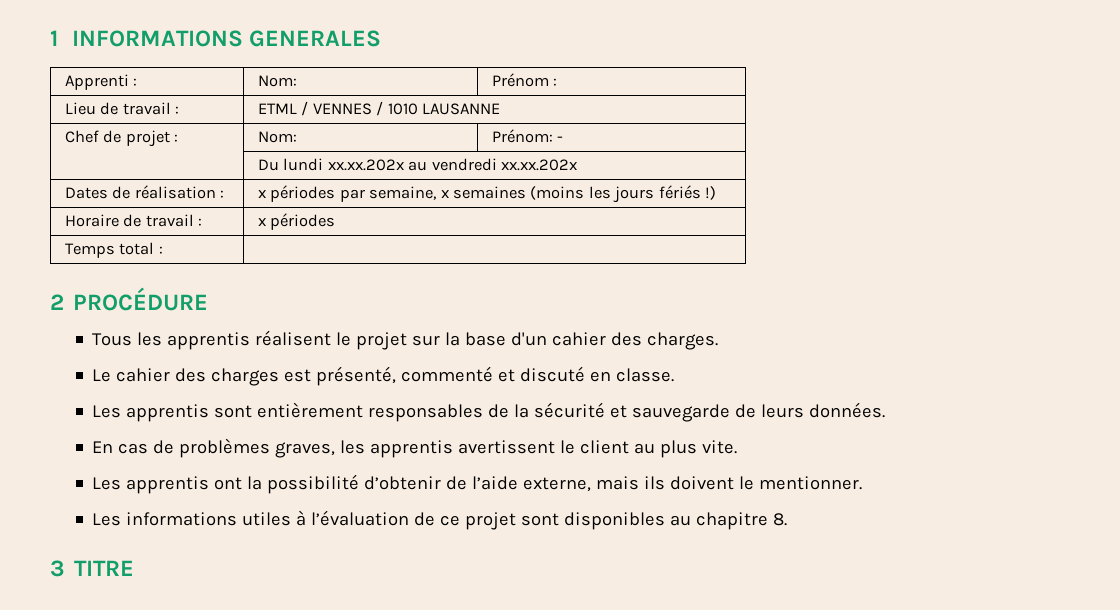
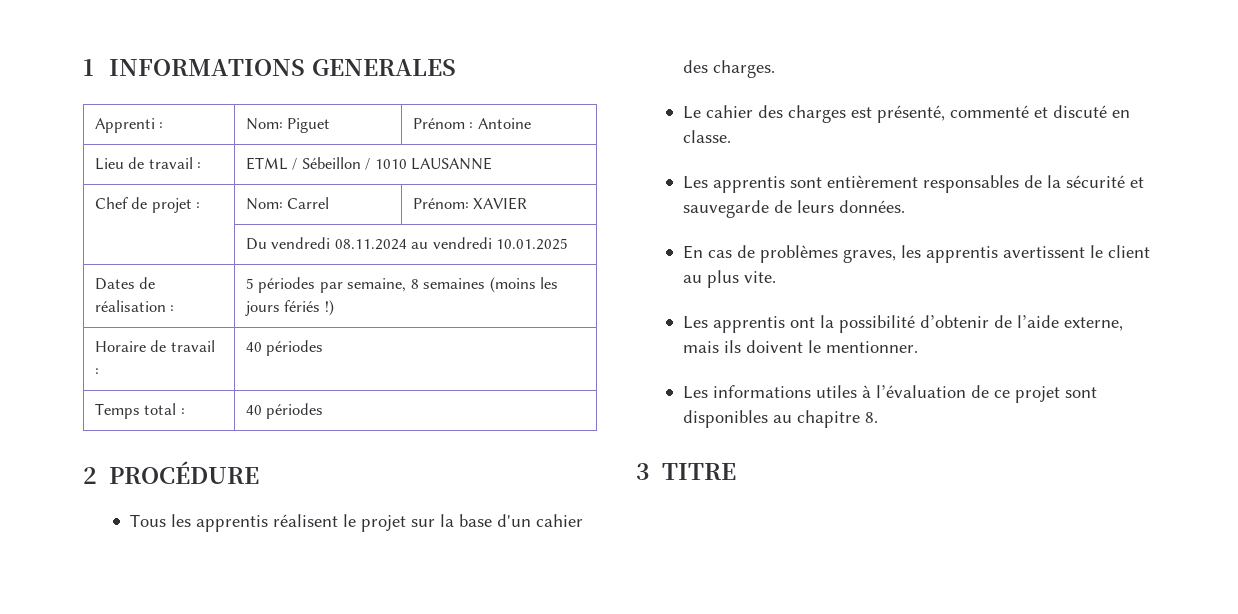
- Apprenti : | Nom: | Prénom :
+ Apprenti : | Nom: Piguet | Prénom : Antoine
- Lieu de travail : | ETML / VENNES / 1010 LAUSANNE
+ Lieu de travail : | ETML / Sébeillon / 1010 LAUSANNE
- Chef de projet : | Nom: | Prénom: -
+ Chef de projet : | Nom: Carrel | Prénom: XAVIER
- | Du lundi xx.xx.202x au vendredi xx.xx.202x
+ | Du vendredi 08.11.2024 au vendredi 10.01.2025
- Dates de réalisation : | x périodes par semaine, x semaines (moins les jours fériés !)
+ Dates de réalisation : | 5 périodes par semaine, 8 semaines (moins les jours fériés !)
- Horaire de travail : | x périodes
+ Horaire de travail : | 40 périodes
- Temps total : |
+ Temps total : | 40 périodes

